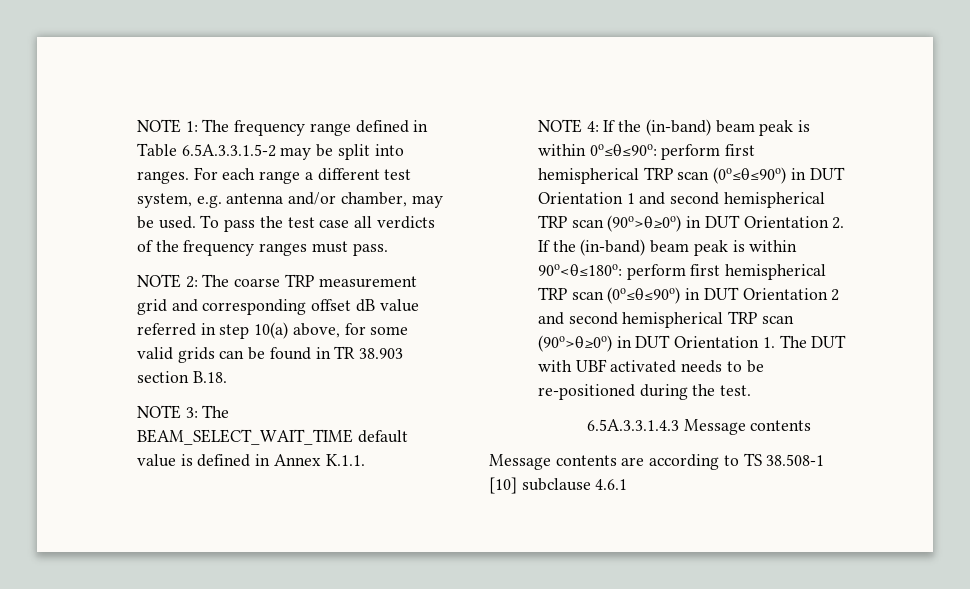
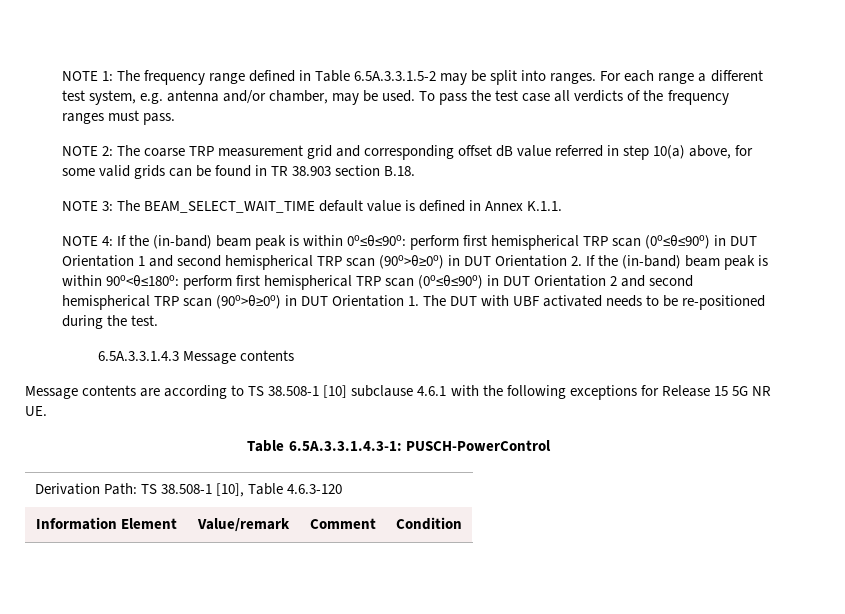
- Message contents are according to TS 38.508-1 [10] subclause 4.6.1
+ Message contents are according to TS 38.508-1 [10] subclause 4.6.1 with the following exceptions for Release 15 5G NR UE.
+ Table 6.5A.3.3.1.4.3-1: PUSCH-PowerControl
+ Derivation Path: TS 38.508-1 [10], Table 4.6.3-120
+ Information Element | Value/remark | Comment | Condition

